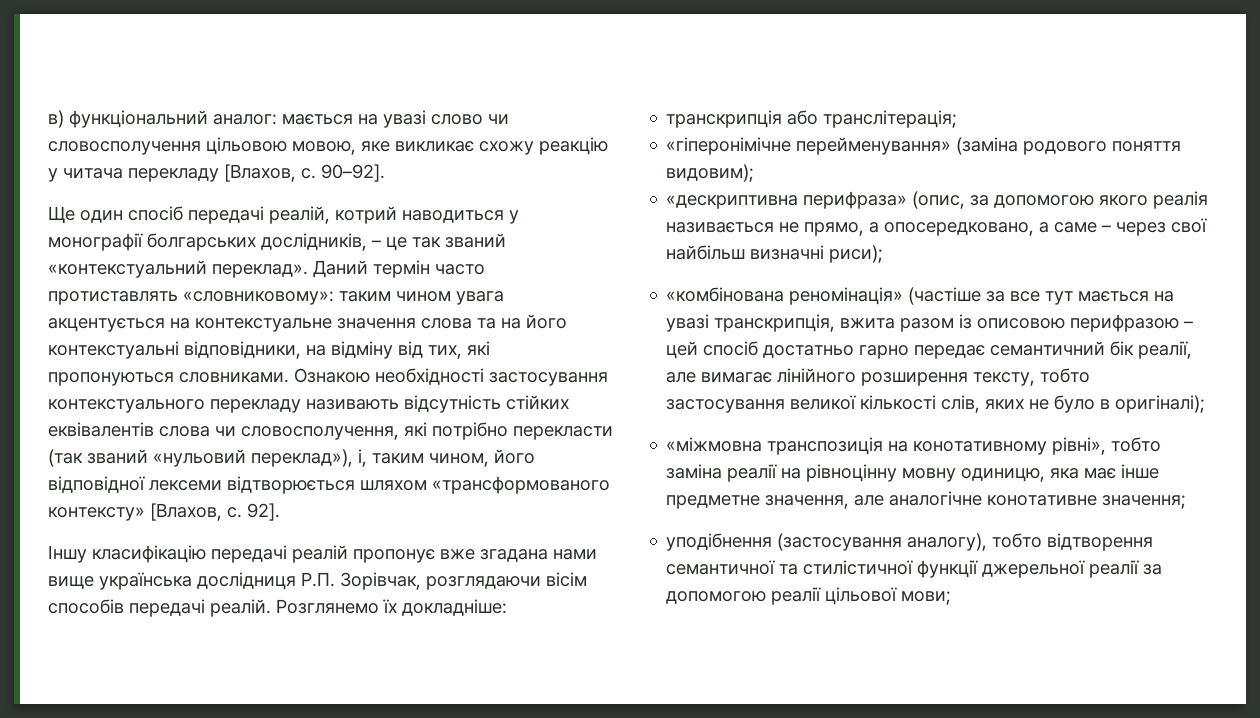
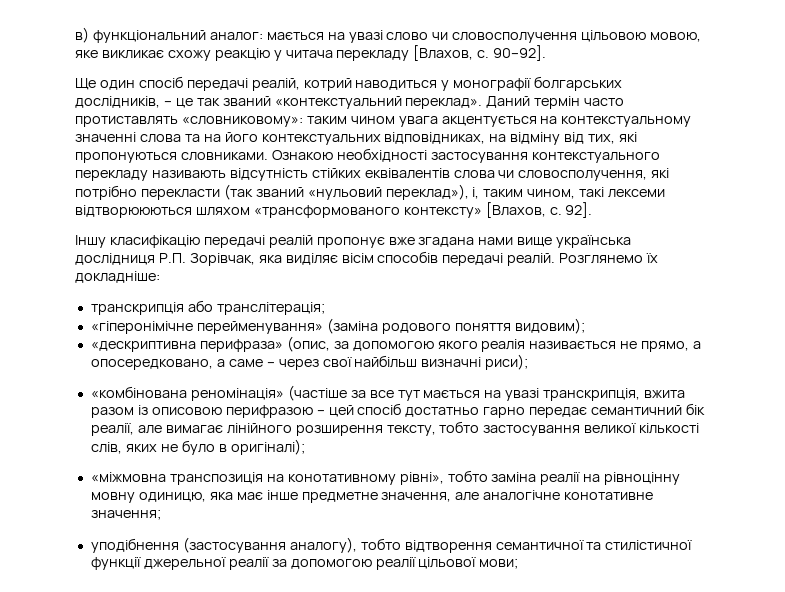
- Даний термін часто протиставлять «словниковому»: таким чином увага акцентується на контекстуальне значення слова та на його контекстуальні відповідники, на відміну від тих, які пропонуються словниками.
+ Даний термін часто протиставлять «словниковому»: таким чином увага акцентується на контекстуальному значенні слова та на його контекстуальних відповідниках, на відміну від тих, які пропонуються словниками.
- Ознакою необхідності застосування контекстуального перекладу називають відсутність стійких еквівалентів слова чи словосполучення, які потрібно перекласти (так званий «нульовий переклад»), і, таким чином, його відповідної лексеми відтворюється шляхом «трансформованого контексту» [Влахов, с.
+ Ознакою необхідності застосування контекстуального перекладу називають відсутність стійких еквівалентів слова чи словосполучення, які потрібно перекласти (так званий «нульовий переклад»), і, таким чином, такі лексеми відтворююються шляхом «трансформованого контексту» [Влахов, с.
- Іншу класифікацію передачі реалій пропонує вже згадана нами вище українська дослідниця Р.П. Зорівчак, розглядаючи вісім способів передачі реалій.
+ Іншу класифікацію передачі реалій пропонує вже згадана нами вище українська дослідниця Р.П. Зорівчак, яка виділяє вісім способів передачі реалій.

